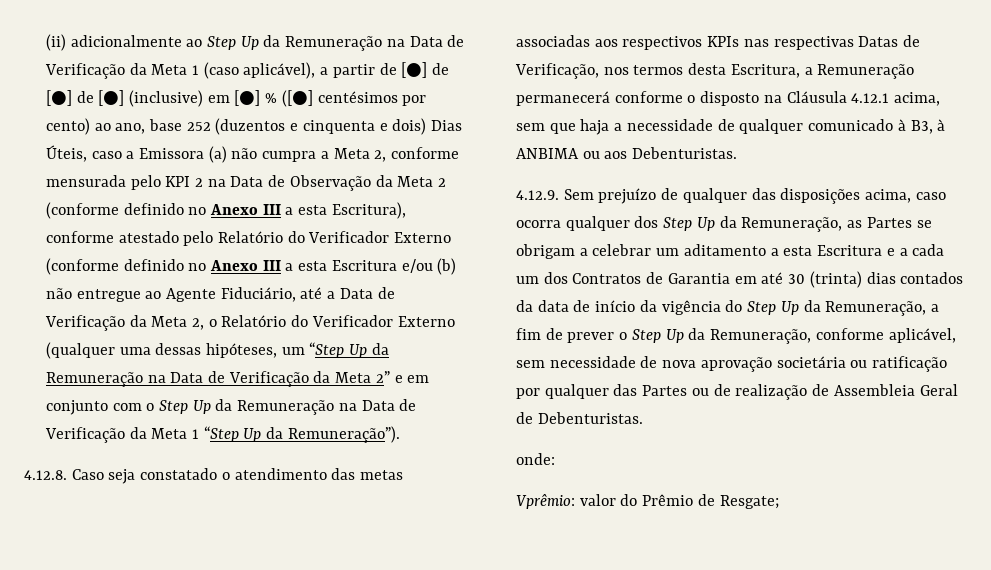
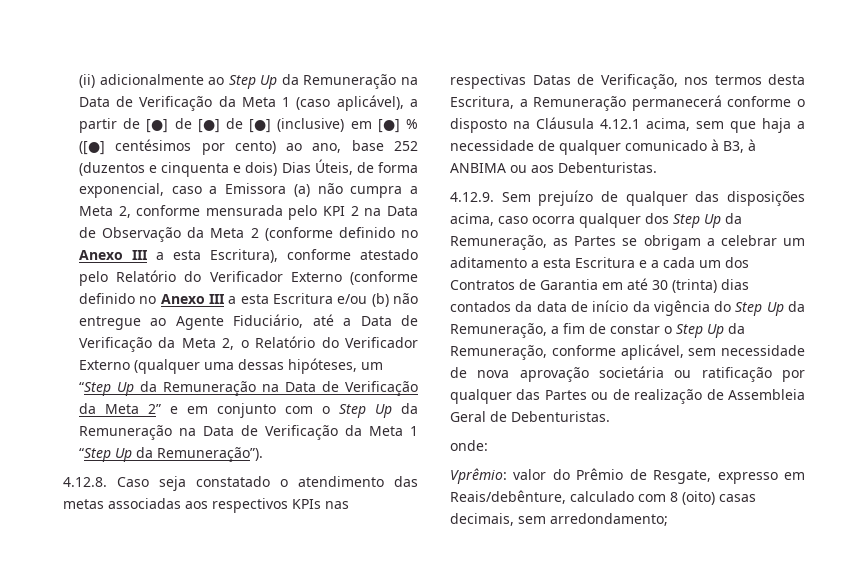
- (ii) adicionalmente ao Step Up da Remuneração na Data de Verificação da Meta 1 (caso aplicável), a partir de [●] de [●] de [●] (inclusive) em [●] % ([●] centésimos por cento) ao ano, base 252 (duzentos e cinquenta e dois) Dias Úteis, caso a Emissora (a) não cumpra a Meta 2, conforme mensurada pelo KPI 2 na Data de Observação da Meta 2 (conforme definido no Anexo III a esta Escritura), conforme atestado pelo Relatório do Verificador Externo (conforme definido no Anexo III a esta Escritura e/ou (b) não entregue ao Agente Fiduciário, até a Data de Verificação da Meta 2, o Relatório do Verificador Externo (qualquer uma dessas hipóteses, um “Step Up da Remuneração na Data de Verificação da Meta 2” e em conjunto com o Step Up da Remuneração na Data de Verificação da Meta 1 “Step Up da Remuneração”).
+ (ii) adicionalmente ao Step Up da Remuneração na Data de Verificação da Meta 1 (caso aplicável), a partir de [●] de [●] de [●] (inclusive) em [●] % ([●] centésimos por cento) ao ano, base 252 (duzentos e cinquenta e dois) Dias Úteis, de forma exponencial, caso a Emissora (a) não cumpra a Meta 2, conforme mensurada pelo KPI 2 na Data de Observação da Meta 2 (conforme definido no Anexo III a esta Escritura), conforme atestado pelo Relatório do Verificador Externo (conforme definido no Anexo III a esta Escritura e/ou (b) não entregue ao Agente Fiduciário, até a Data de Verificação da Meta 2, o Relatório do Verificador Externo (qualquer uma dessas hipóteses, um “Step Up da Remuneração na Data de Verificação da Meta 2” e em conjunto com o Step Up da Remuneração na Data de Verificação da Meta 1 “Step Up da Remuneração”).
- 4.12.9. Sem prejuízo de qualquer das disposições acima, caso ocorra qualquer dos Step Up da Remuneração, as Partes se obrigam a celebrar um aditamento a esta Escritura e a cada um dos Contratos de Garantia em até 30 (trinta) dias contados da data de início da vigência do Step Up da Remuneração, a fim de prever o Step Up da Remuneração, conforme aplicável, sem necessidade de nova aprovação societária ou ratificação por qualquer das Partes ou de realização de Assembleia Geral de Debenturistas.
+ 4.12.9. Sem prejuízo de qualquer das disposições acima, caso ocorra qualquer dos Step Up da Remuneração, as Partes se obrigam a celebrar um aditamento a esta Escritura e a cada um dos Contratos de Garantia em até 30 (trinta) dias contados da data de início da vigência do Step Up da Remuneração, a fim de constar o Step Up da Remuneração, conforme aplicável, sem necessidade de nova aprovação societária ou ratificação por qualquer das Partes ou de realização de Assembleia Geral de Debenturistas.
- Vprêmio: valor do Prêmio de Resgate;
+ Vprêmio: valor do Prêmio de Resgate, expresso em Reais/debênture, calculado com 8 (oito) casas decimais, sem arredondamento;

